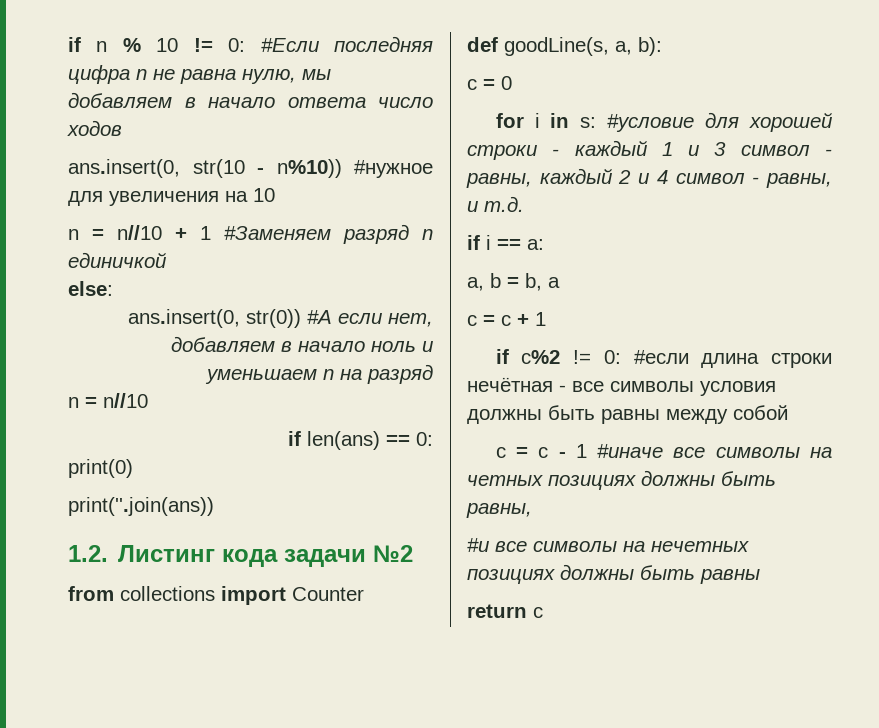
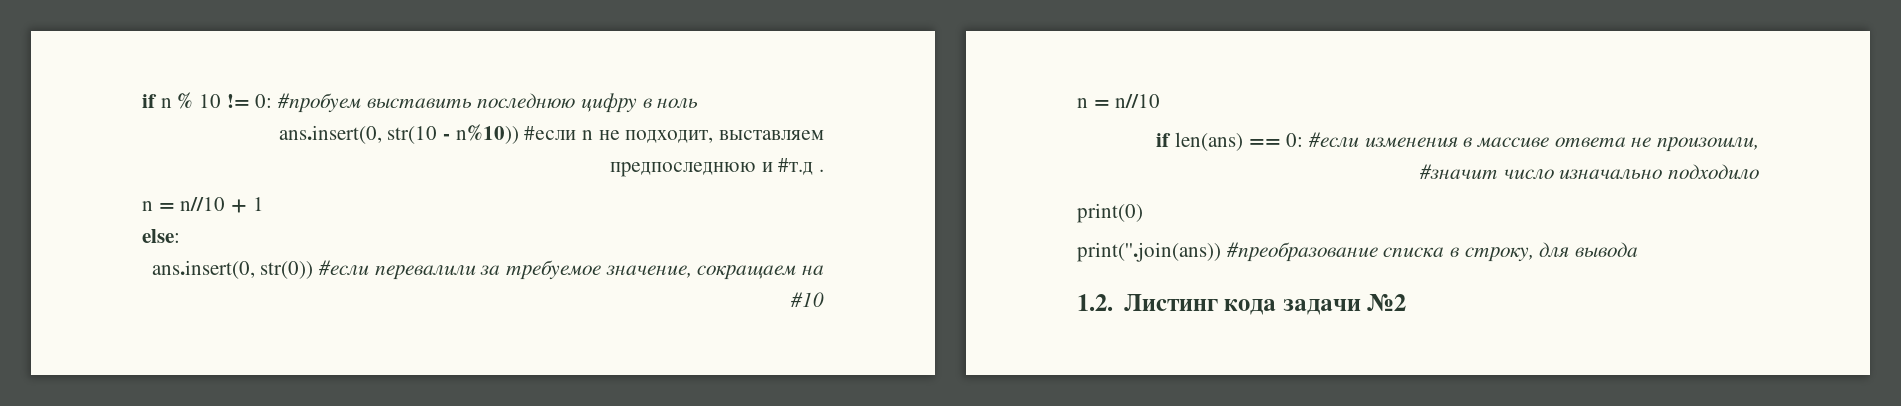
- if n % 10 != 0: #Если последняя цифра n не равна нулю, мы добавляем в начало ответа число ходов
- ans.insert(0, str(10 - n%10)) #нужное для увеличения на 10
+ if n % 10 != 0: #пробуем выставить последнюю цифру в ноль
+ ans.insert(0, str(10 - n%10)) #если n не подходит, выставляем предпоследнюю и #т.д .
- n = n//10 + 1 #Заменяем разряд n единичкой
+ n = n//10 + 1
- ans.insert(0, str(0)) #А если нет, добавляем в начало ноль и уменьшаем n на разряд
+ ans.insert(0, str(0)) #если перевалили за требуемое значение, сокращаем на #10
- if len(ans) == 0:
+ if len(ans) == 0: #если изменения в массиве ответа не произошли, #значит число изначально подходило
  print(0)
- print(''.join(ans))
+ print(''.join(ans)) #преобразование списка в строку, для вывода
- from collections import Counter
- def goodLine(s, a, b):
- c = 0
- for i in s: #условие для хорошей строки - каждый 1 и 3 символ - равны, каждый 2 и 4 символ - равны, и т.д.
- if i == a:
- a, b = b, a
- c = c + 1
- if c%2 != 0: #если длина строки нечётная - все символы условия должны быть равны между собой
- c = c - 1 #иначе все символы на четных позициях должны быть равны,
- #и все символы на нечетных позициях должны быть равны
- return c

